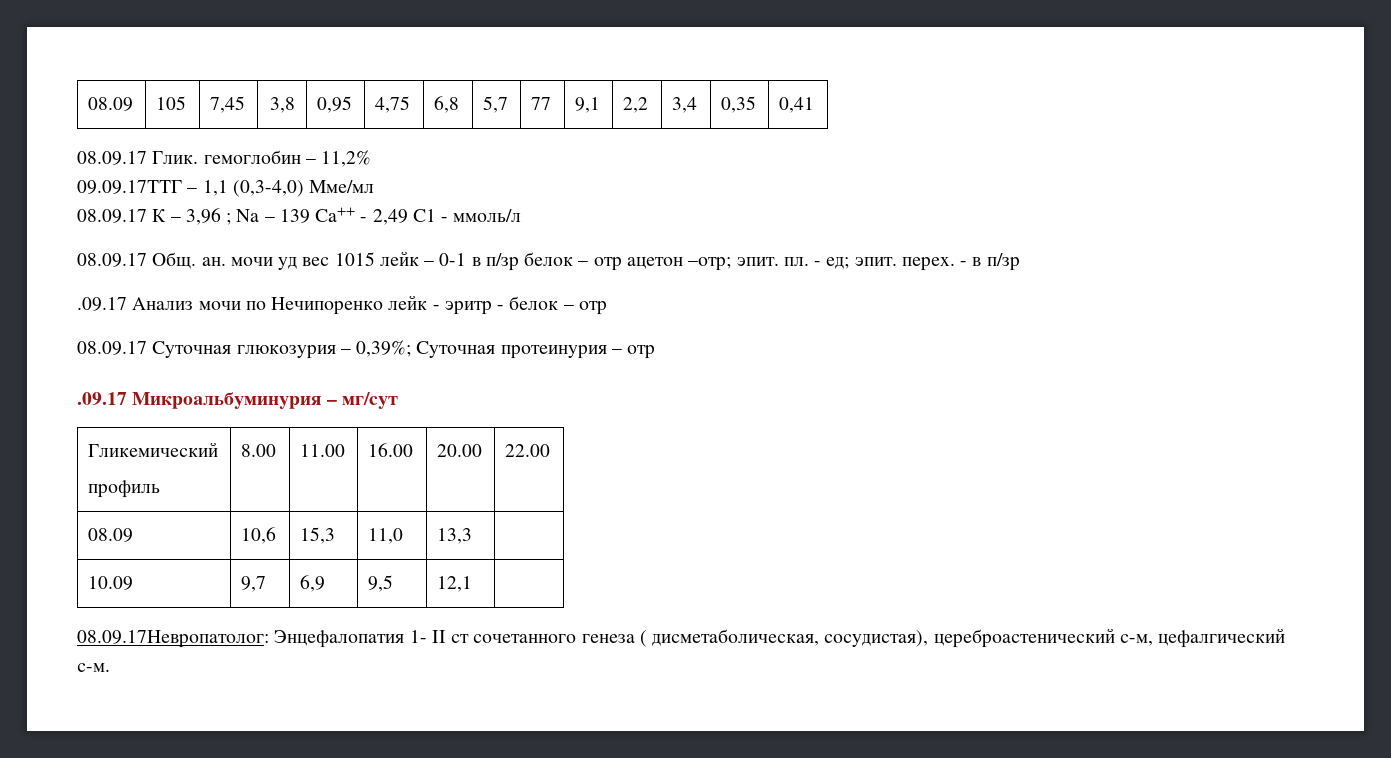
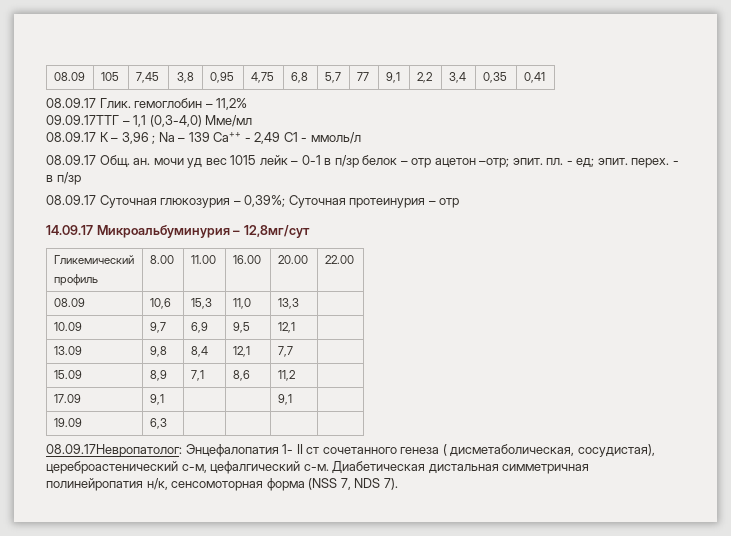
- .09.17 Анализ мочи по Нечипоренко лейк - эритр - белок – отр
- .09.17 Микроальбуминурия – мг/сут
+ 14.09.17 Микроальбуминурия – 12,8мг/сут
+ 13.09 | 9,8 | 8,4 | 12,1 | 7,7 |
+ 15.09 | 8,9 | 7,1 | 8,6 | 11,2 |
+ 17.09 | 9,1 | | | 9,1 |
+ 19.09 | 6,3 | | | |
+ Диабетическая дистальная симметричная полинейропатия н/к, сенсомоторная форма (NSS 7, NDS 7).

